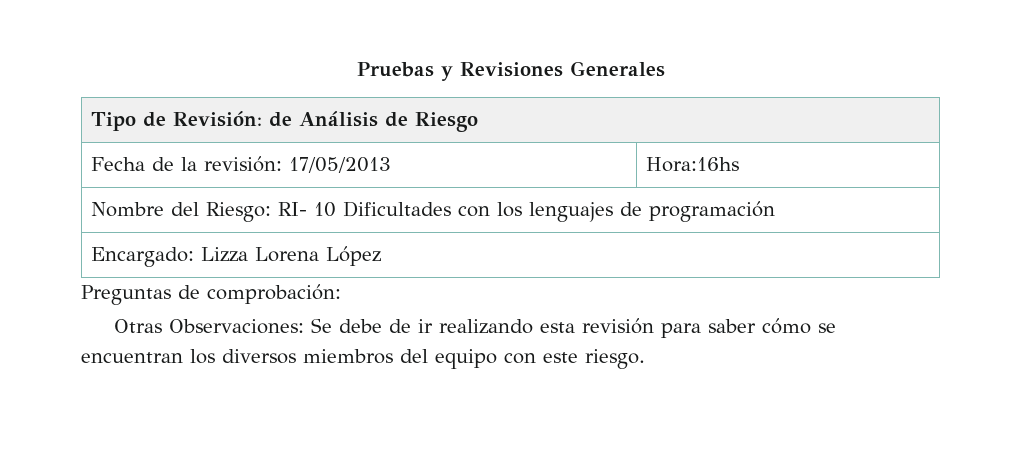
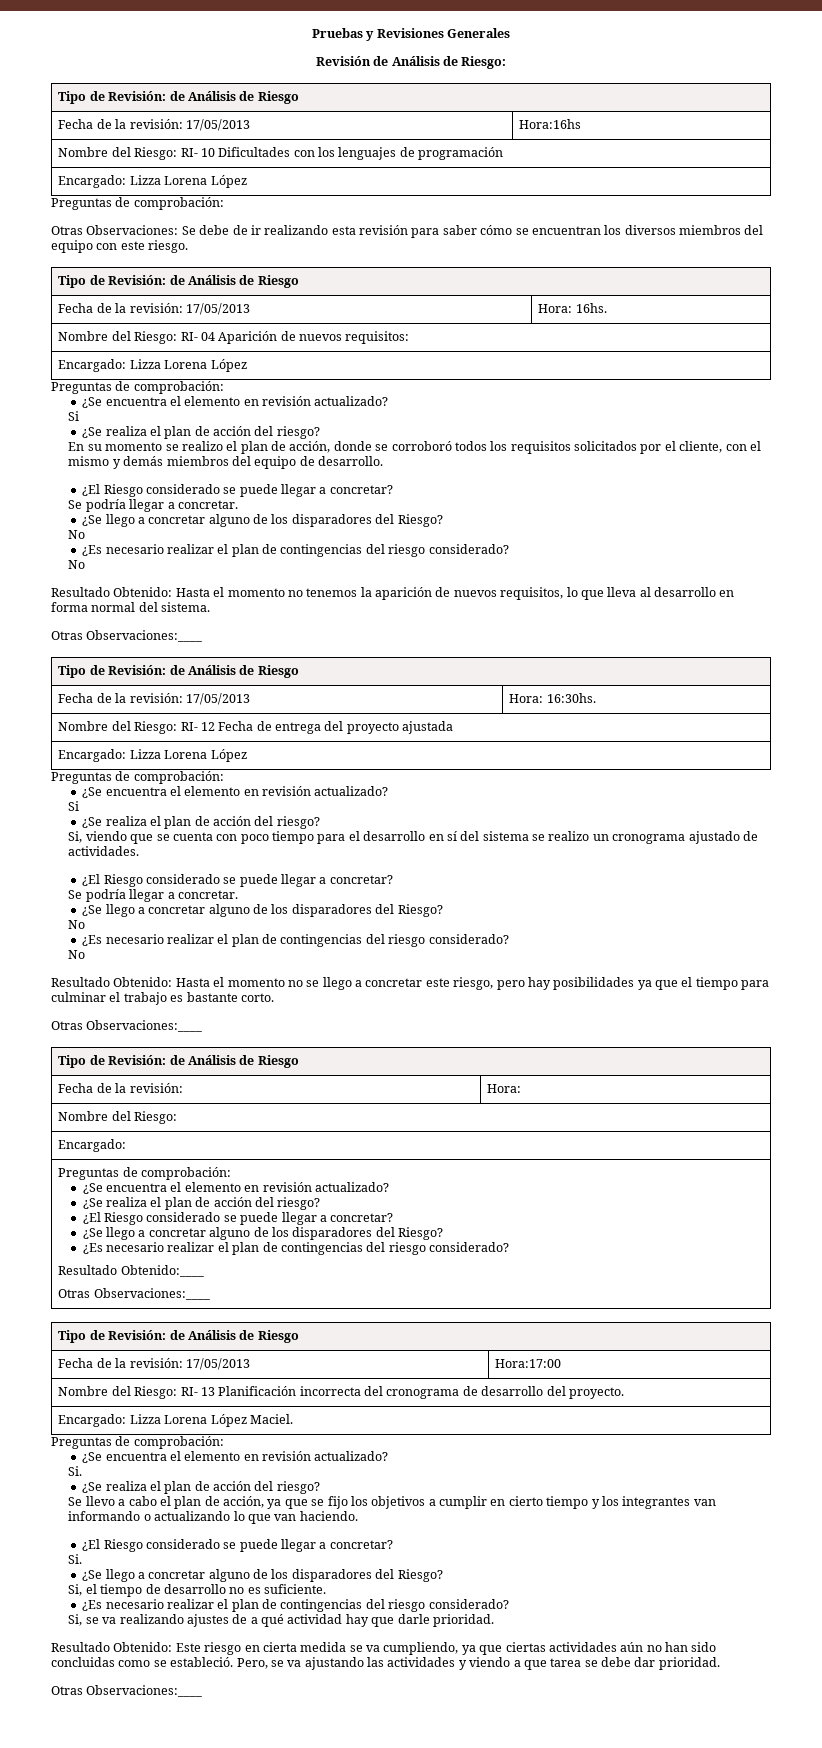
+ Revisión de Análisis de Riesgo:
  Otras Observaciones: Se debe de ir realizando esta revisión para saber cómo se encuentran los diversos miembros del equipo con este riesgo.
+ Tipo de Revisión: de Análisis de Riesgo
+ Fecha de la revisión: 17/05/2013 | Hora: 16hs.
+ Nombre del Riesgo: RI- 04 Aparición de nuevos requisitos:
+ Encargado: Lizza Lorena López
+ Preguntas de comprobación:
+ ¿Se encuentra el elemento en revisión actualizado?
+ Si
+ ¿Se realiza el plan de acción del riesgo?
+ En su momento se realizo el plan de acción, donde se corroboró todos los requisitos solicitados por el cliente, con el mismo y demás miembros del equipo de desarrollo.
+ ¿El Riesgo considerado se puede llegar a concretar?
+ Se podría llegar a concretar.
+ ¿Se llego a concretar alguno de los disparadores del Riesgo?
+ No
+ ¿Es necesario realizar el plan de contingencias del riesgo considerado?
+ No
+ Resultado Obtenido: Hasta el momento no tenemos la aparición de nuevos requisitos, lo que lleva al desarrollo en forma normal del sistema.
+ Otras Observaciones:____
+ Tipo de Revisión: de Análisis de Riesgo
+ Fecha de la revisión: 17/05/2013 | Hora: 16:30hs.
+ Nombre del Riesgo: RI- 12 Fecha de entrega del proyecto ajustada
+ Encargado: Lizza Lorena López
+ Preguntas de comprobación:
+ ¿Se encuentra el elemento en revisión actualizado?
+ Si
+ ¿Se realiza el plan de acción del riesgo?
+ Si, viendo que se cuenta con poco tiempo para el desarrollo en sí del sistema se realizo un cronograma ajustado de actividades.
+ ¿El Riesgo considerado se puede llegar a concretar?
+ Se podría llegar a concretar.
+ ¿Se llego a concretar alguno de los disparadores del Riesgo?
+ No
+ ¿Es necesario realizar el plan de contingencias del riesgo considerado?
+ No
+ Resultado Obtenido: Hasta el momento no se llego a concretar este riesgo, pero hay posibilidades ya que el tiempo para culminar el trabajo es bastante corto.
+ Otras Observaciones:____
+ Tipo de Revisión: de Análisis de Riesgo
+ Fecha de la revisión: | Hora:
+ Nombre del Riesgo:
+ Encargado:
+ Preguntas de comprobación:
+ ¿Se encuentra el elemento en revisión actualizado?
+ ¿Se realiza el plan de acción del riesgo?
+ ¿El Riesgo considerado se puede llegar a concretar?
+ ¿Se llego a concretar alguno de los disparadores del Riesgo?
+ ¿Es necesario realizar el plan de contingencias del riesgo considerado?
+ Resultado Obtenido:____
+ Otras Observaciones:____
+ Tipo de Revisión: de Análisis de Riesgo
+ Fecha de la revisión: 17/05/2013 | Hora:17:00
+ Nombre del Riesgo: RI- 13 Planificación incorrecta del cronograma de desarrollo del proyecto.
+ Encargado: Lizza Lorena López Maciel.
+ Preguntas de comprobación:
+ ¿Se encuentra el elemento en revisión actualizado?
+ Si.
+ ¿Se realiza el plan de acción del riesgo?
+ Se llevo a cabo el plan de acción, ya que se fijo los objetivos a cumplir en cierto tiempo y los integrantes van informando o actualizando lo que van haciendo.
+ ¿El Riesgo considerado se puede llegar a concretar?
+ Si.
+ ¿Se llego a concretar alguno de los disparadores del Riesgo?
+ Si, el tiempo de desarrollo no es suficiente.
+ ¿Es necesario realizar el plan de contingencias del riesgo considerado?
+ Si, se va realizando ajustes de a qué actividad hay que darle prioridad.
+ Resultado Obtenido: Este riesgo en cierta medida se va cumpliendo, ya que ciertas actividades aún no han sido concluidas como se estableció. Pero, se va ajustando las actividades y viendo a que tarea se debe dar prioridad.
+ Otras Observaciones:____

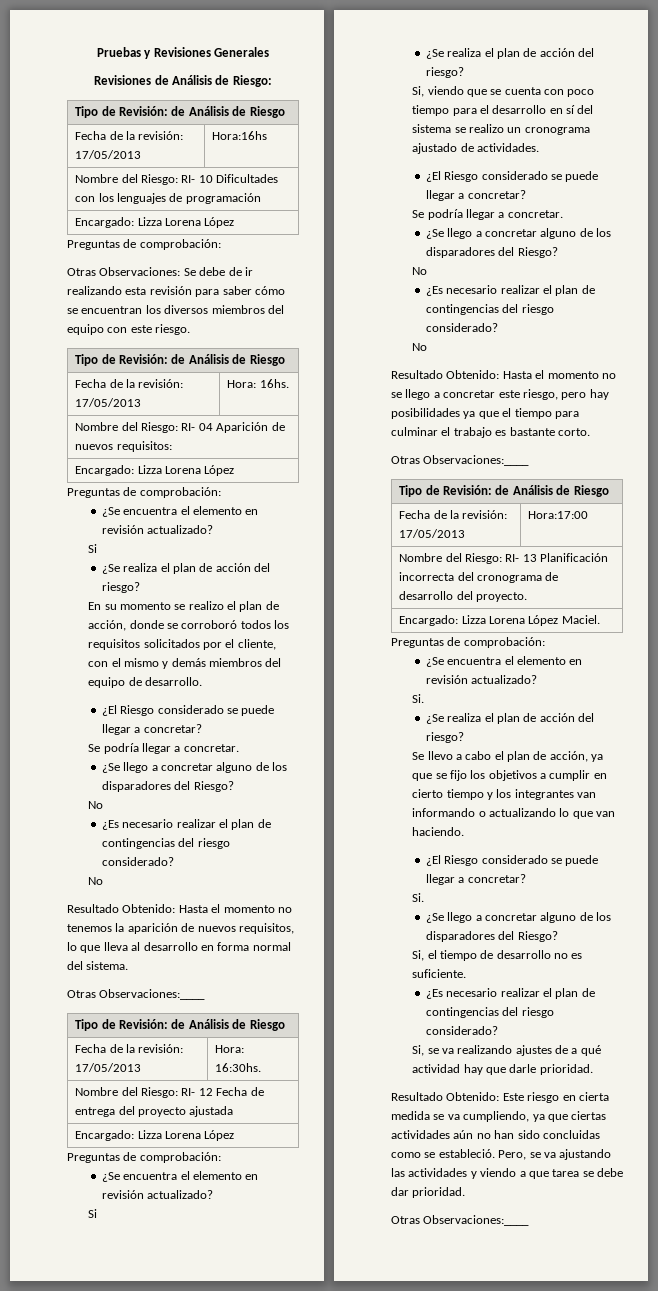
- Revisión de Análisis de Riesgo:
+ Revisiones de Análisis de Riesgo:
- Fecha de la revisión: | Hora:
- Nombre del Riesgo:
- Encargado:
- Preguntas de comprobación:
- ¿Se encuentra el elemento en revisión actualizado?
- ¿Se realiza el plan de acción del riesgo?
- ¿El Riesgo considerado se puede llegar a concretar?
- ¿Se llego a concretar alguno de los disparadores del Riesgo?
- ¿Es necesario realizar el plan de contingencias del riesgo considerado?
- Resultado Obtenido:____
- Otras Observaciones:____
- Tipo de Revisión: de Análisis de Riesgo

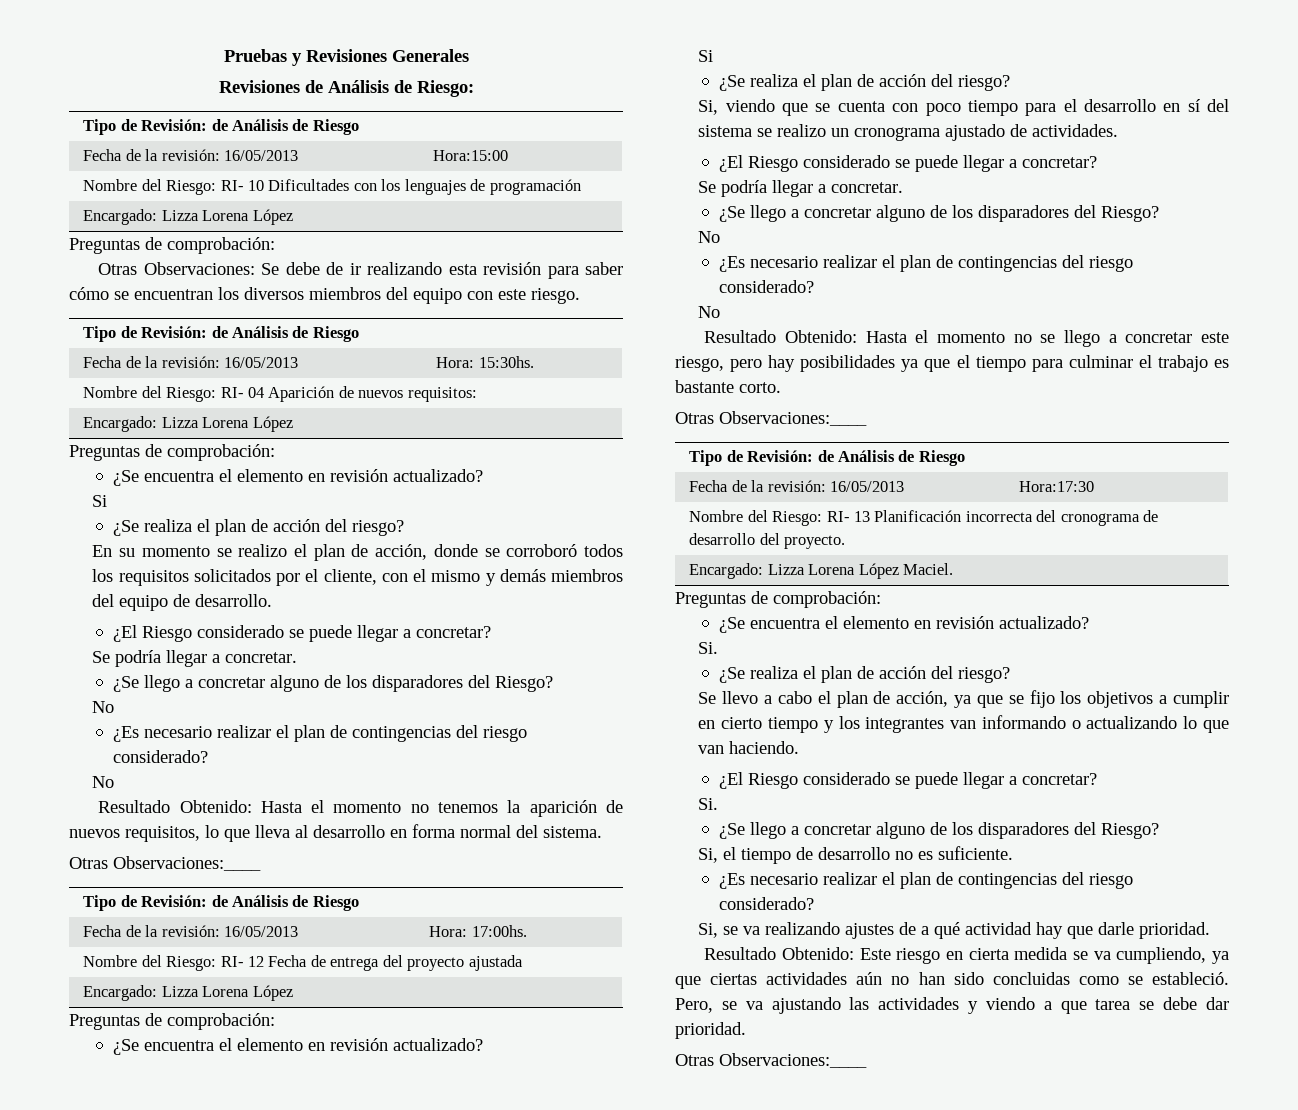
- Fecha de la revisión: 17/05/2013 | Hora:16hs
+ Fecha de la revisión: 16/05/2013 | Hora:15:00
- Fecha de la revisión: 17/05/2013 | Hora: 16hs.
+ Fecha de la revisión: 16/05/2013 | Hora: 15:30hs.
- Fecha de la revisión: 17/05/2013 | Hora: 16:30hs.
+ Fecha de la revisión: 16/05/2013 | Hora: 17:00hs.
- Fecha de la revisión: 17/05/2013 | Hora:17:00
+ Fecha de la revisión: 16/05/2013 | Hora:17:30

